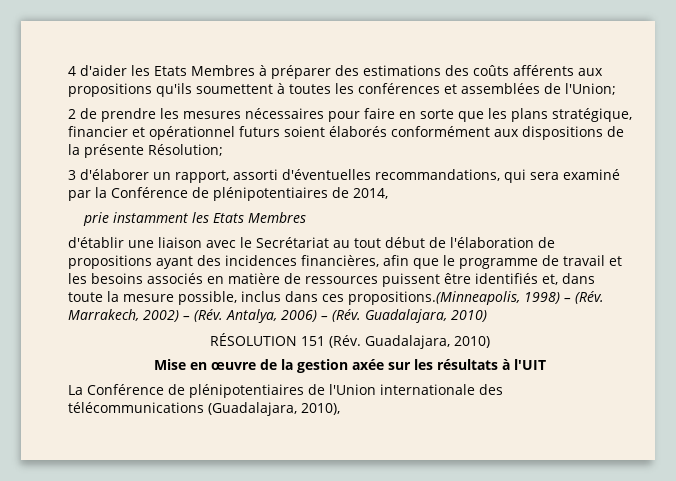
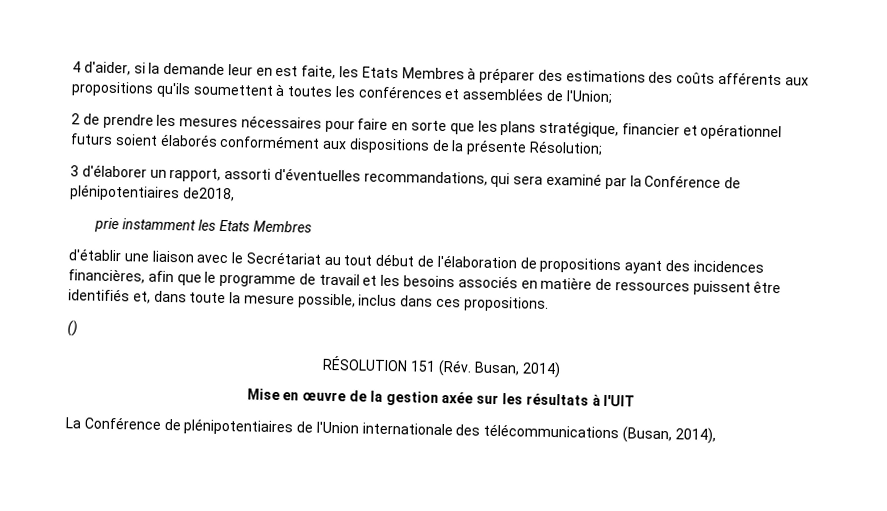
- 4 d'aider les Etats Membres à préparer des estimations des coûts afférents aux propositions qu'ils soumettent à toutes les conférences et assemblées de l'Union;
+ 4 d'aider, si la demande leur en est faite, les Etats Membres à préparer des estimations des coûts afférents aux propositions qu'ils soumettent à toutes les conférences et assemblées de l'Union;
- 3 d'élaborer un rapport, assorti d'éventuelles recommandations, qui sera examiné par la Conférence de plénipotentiaires de 2014,
+ 3 d'élaborer un rapport, assorti d'éventuelles recommandations, qui sera examiné par la Conférence de plénipotentiaires de2018,
- d'établir une liaison avec le Secrétariat au tout début de l'élaboration de propositions ayant des incidences financières, afin que le programme de travail et les besoins associés en matière de ressources puissent être identifiés et, dans toute la mesure possible, inclus dans ces propositions.(Minneapolis, 1998) – (Rév. Marrakech, 2002) – (Rév. Antalya, 2006) – (Rév. Guadalajara, 2010)
+ d'établir une liaison avec le Secrétariat au tout début de l'élaboration de propositions ayant des incidences financières, afin que le programme de travail et les besoins associés en matière de ressources puissent être identifiés et, dans toute la mesure possible, inclus dans ces propositions.
+ ()
- RÉSOLUTION 151 (Rév. Guadalajara, 2010)
+ RÉSOLUTION 151 (Rév. Busan, 2014)
- La Conférence de plénipotentiaires de l'Union internationale des télécommunications (Guadalajara, 2010),
+ La Conférence de plénipotentiaires de l'Union internationale des télécommunications (Busan, 2014),

